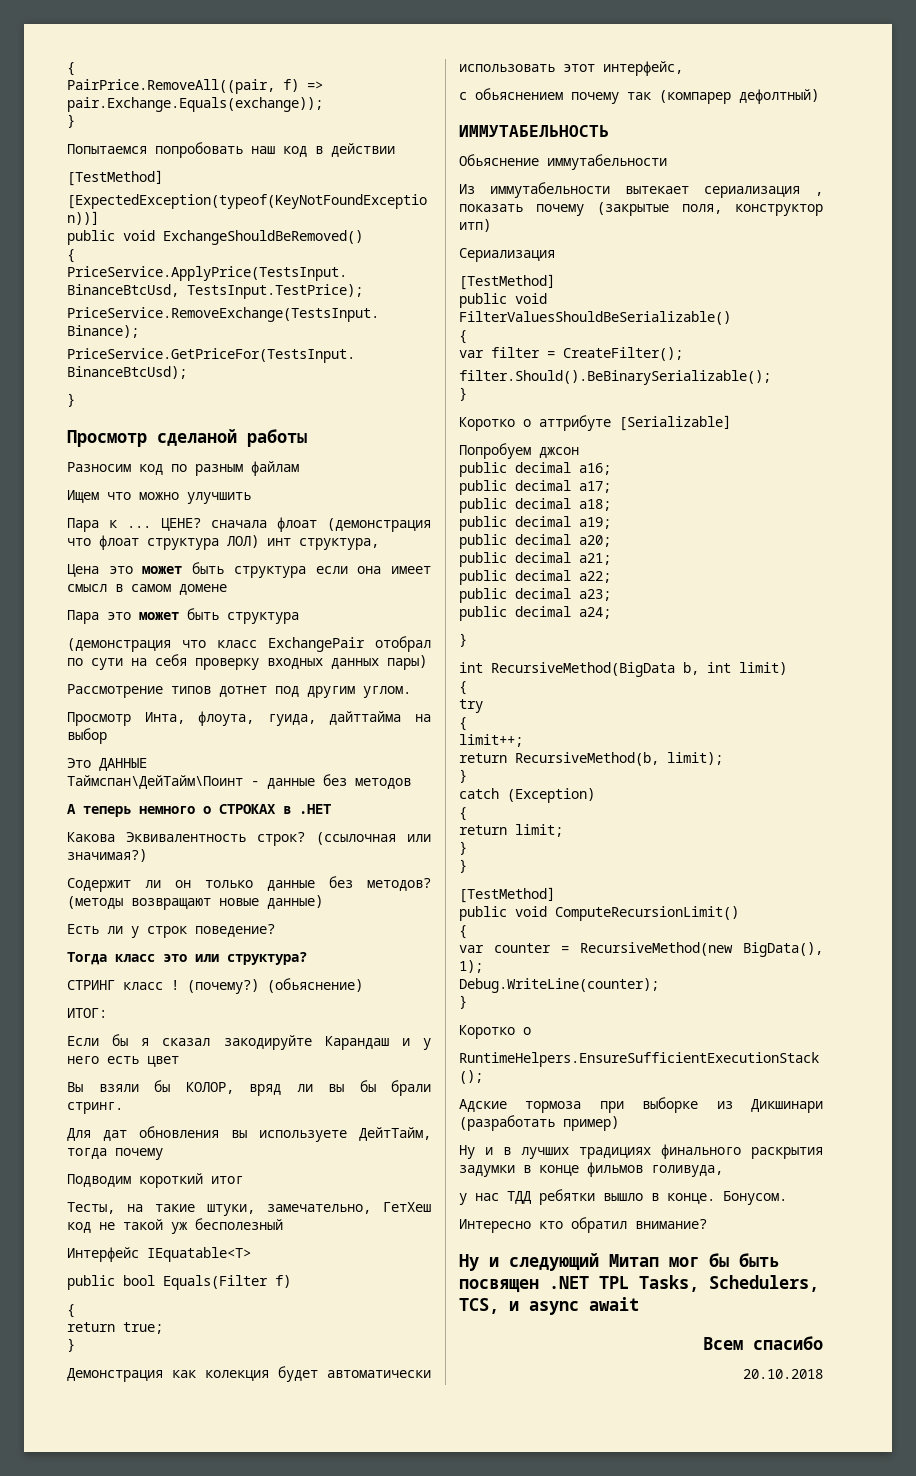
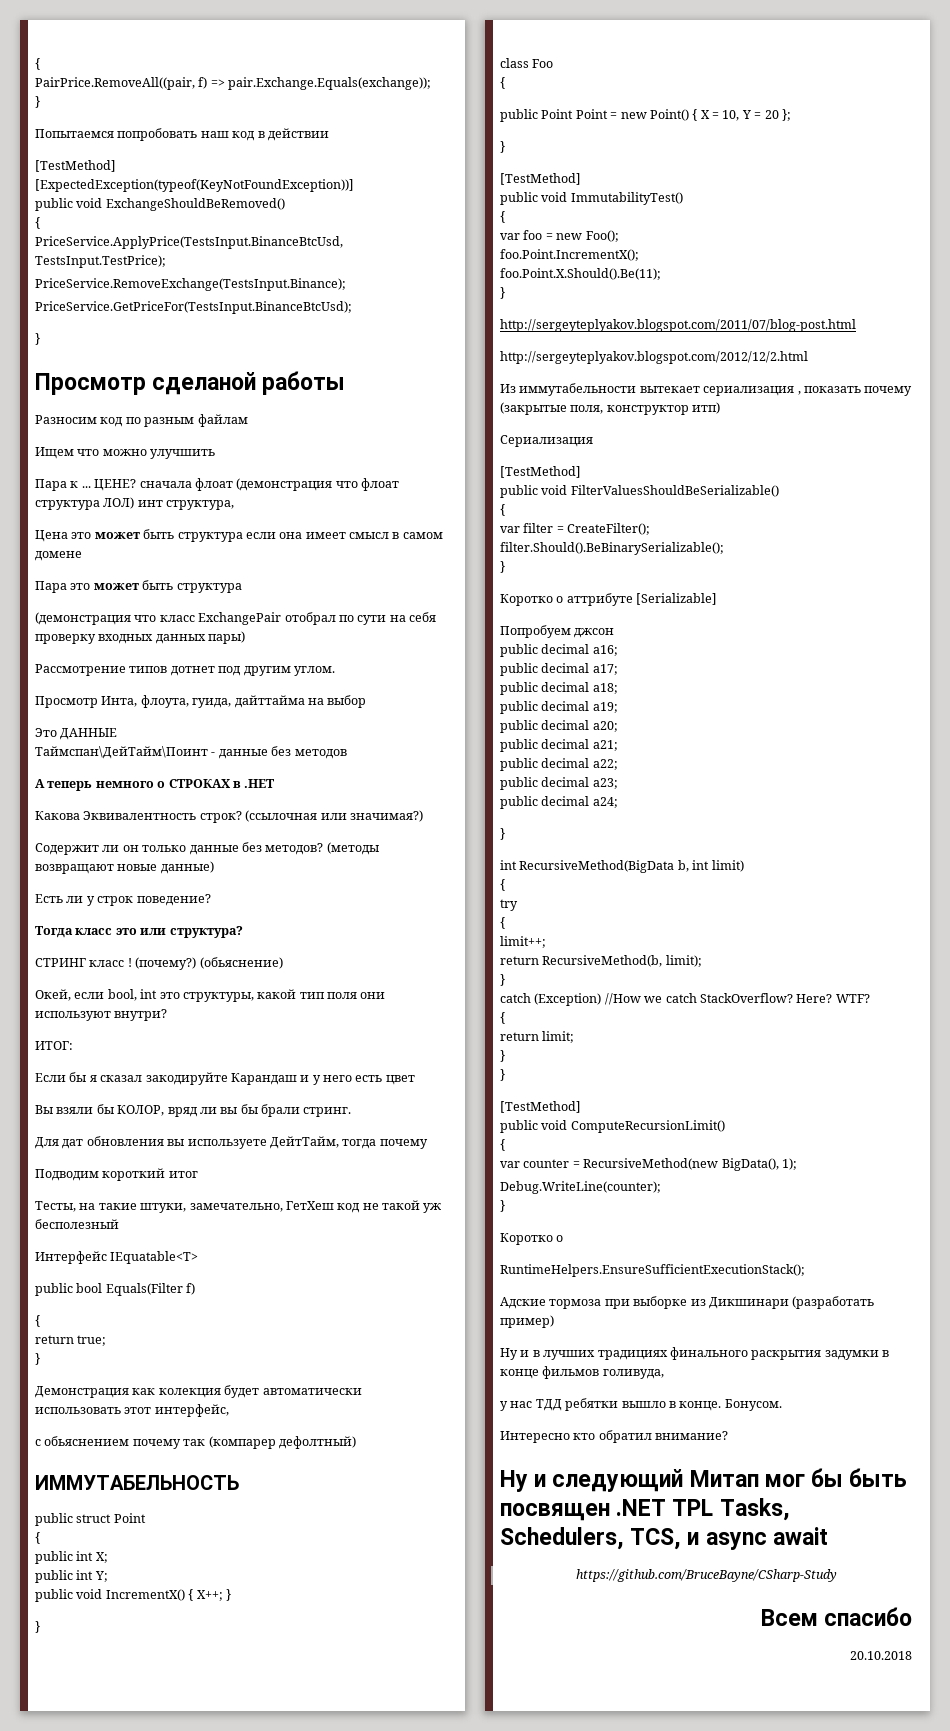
+ Окей, если bool, int это структуры, какой тип поля они используют внутри?
- Обьяснение иммутабельности
+ public struct Point
+ {
+ public int X;
+ public int Y;
+ public void IncrementX() { X++; }
+ }
+ class Foo
+ {
+ public Point Point = new Point() { X = 10, Y = 20 };
+ }
+ [TestMethod]
+ public void ImmutabilityTest()
+ {
+ var foo = new Foo();
+ foo.Point.IncrementX();
+ foo.Point.X.Should().Be(11);
+ }
+ http://sergeyteplyakov.blogspot.com/2011/07/blog-post.html
+ http://sergeyteplyakov.blogspot.com/2012/12/2.html
- catch (Exception)
+ catch (Exception) //How we catch StackOverflow? Here? WTF?
+ https://github.com/BruceBayne/CSharp-Study

